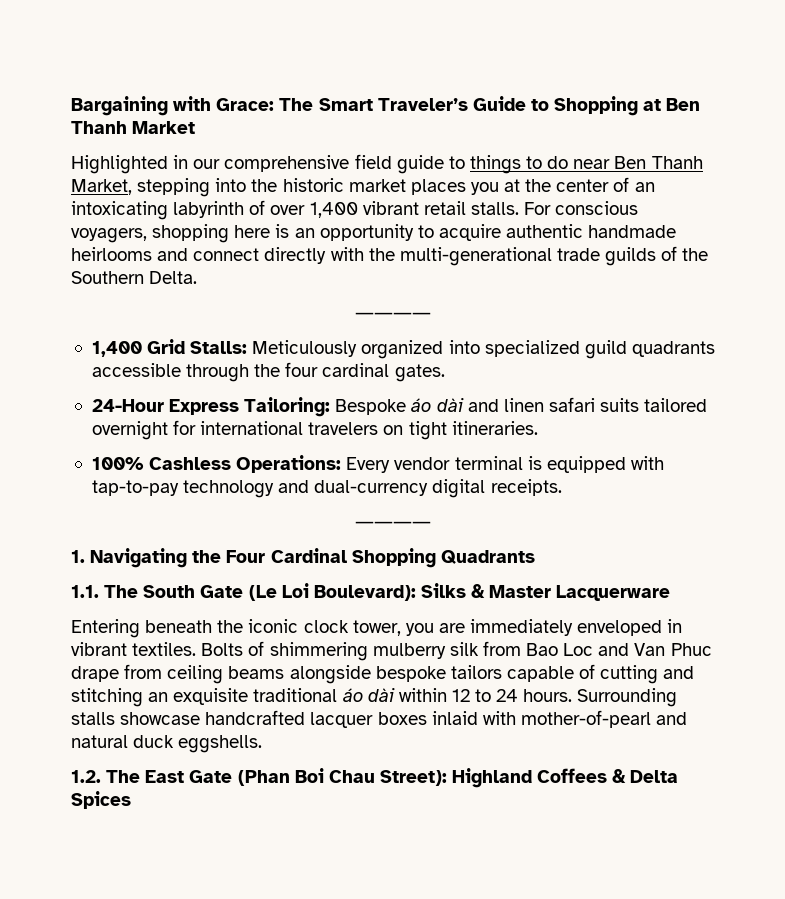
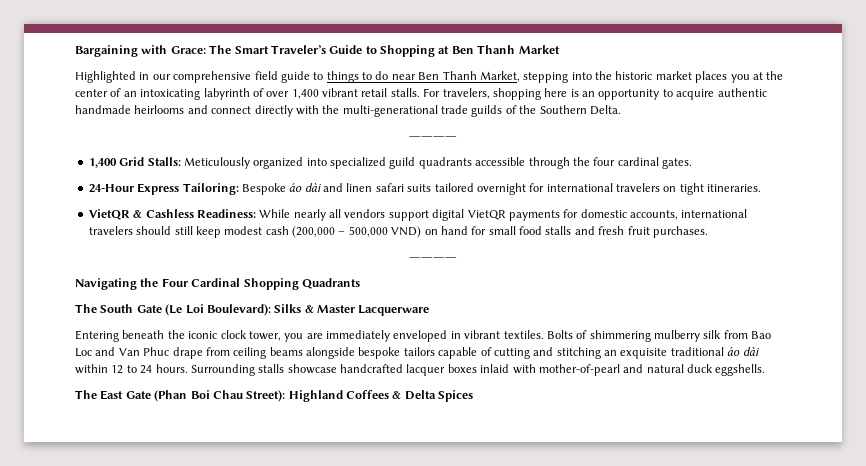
- For conscious voyagers, shopping here is an opportunity to acquire authentic handmade heirlooms and connect directly with the multi-generational trade guilds of the Southern Delta.
+ For travelers, shopping here is an opportunity to acquire authentic handmade heirlooms and connect directly with the multi-generational trade guilds of the Southern Delta.
- 100% Cashless Operations: Every vendor terminal is equipped with tap-to-pay technology and dual-currency digital receipts.
+ VietQR & Cashless Readiness: While nearly all vendors support digital VietQR payments for domestic accounts, international travelers should still keep modest cash (200,000 – 500,000 VND) on hand for small food stalls and fresh fruit purchases.
  ――――
- 1. Navigating the Four Cardinal Shopping Quadrants
+ Navigating the Four Cardinal Shopping Quadrants
- 1.1. The South Gate (Le Loi Boulevard): Silks & Master Lacquerware
+ The South Gate (Le Loi Boulevard): Silks & Master Lacquerware
- 1.2. The East Gate (Phan Boi Chau Street): Highland Coffees & Delta Spices
+ The East Gate (Phan Boi Chau Street): Highland Coffees & Delta Spices

